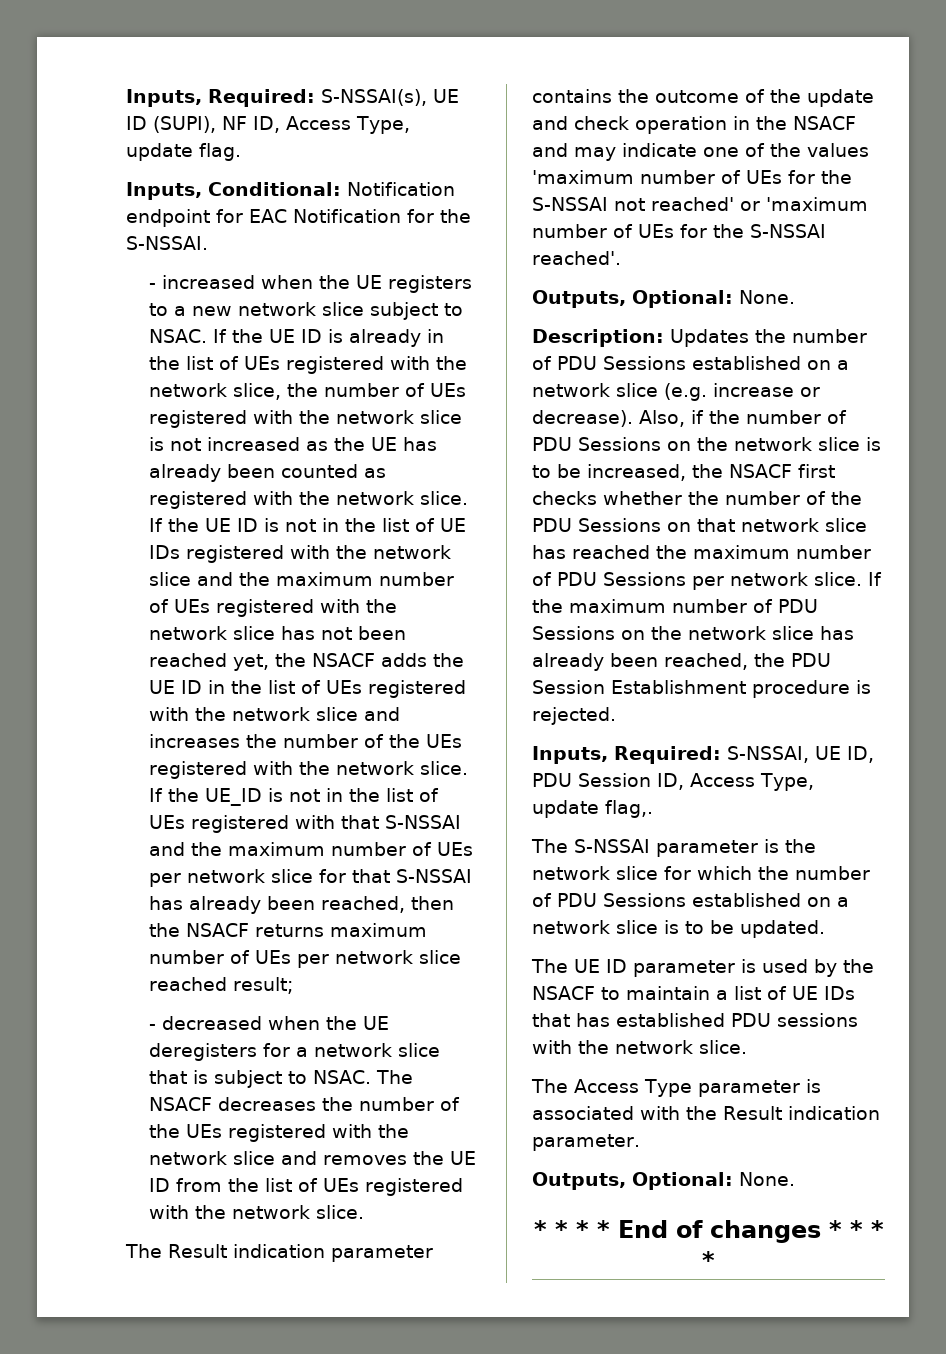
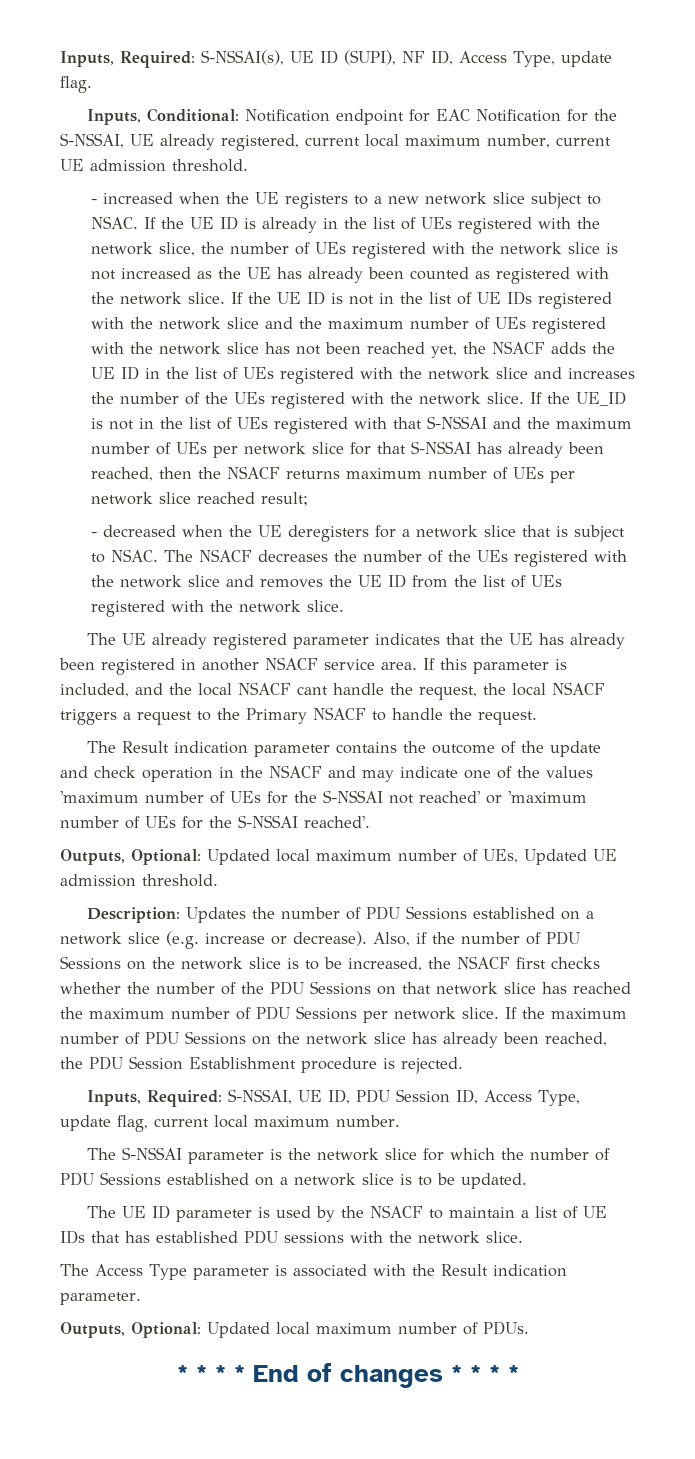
- Inputs, Conditional: Notification endpoint for EAC Notification for the S-NSSAI.
+ Inputs, Conditional: Notification endpoint for EAC Notification for the S-NSSAI, UE already registered, current local maximum number, current UE admission threshold.
+ The UE already registered parameter indicates that the UE has already been registered in another NSACF service area. If this parameter is included, and the local NSACF cant handle the request, the local NSACF triggers a request to the Primary NSACF to handle the request.
  The Result indication parameter contains the outcome of the update and check operation in the NSACF and may indicate one of the values 'maximum number of UEs for the S-NSSAI not reached' or 'maximum number of UEs for the S-NSSAI reached'.
- Outputs, Optional: None.
+ Outputs, Optional: Updated local maximum number of UEs, Updated UE admission threshold.
- Inputs, Required: S-NSSAI, UE ID, PDU Session ID, Access Type, update flag,.
+ Inputs, Required: S-NSSAI, UE ID, PDU Session ID, Access Type, update flag, current local maximum number.
  The Access Type parameter is associated with the Result indication parameter.
- Outputs, Optional: None.
+ Outputs, Optional: Updated local maximum number of PDUs.

